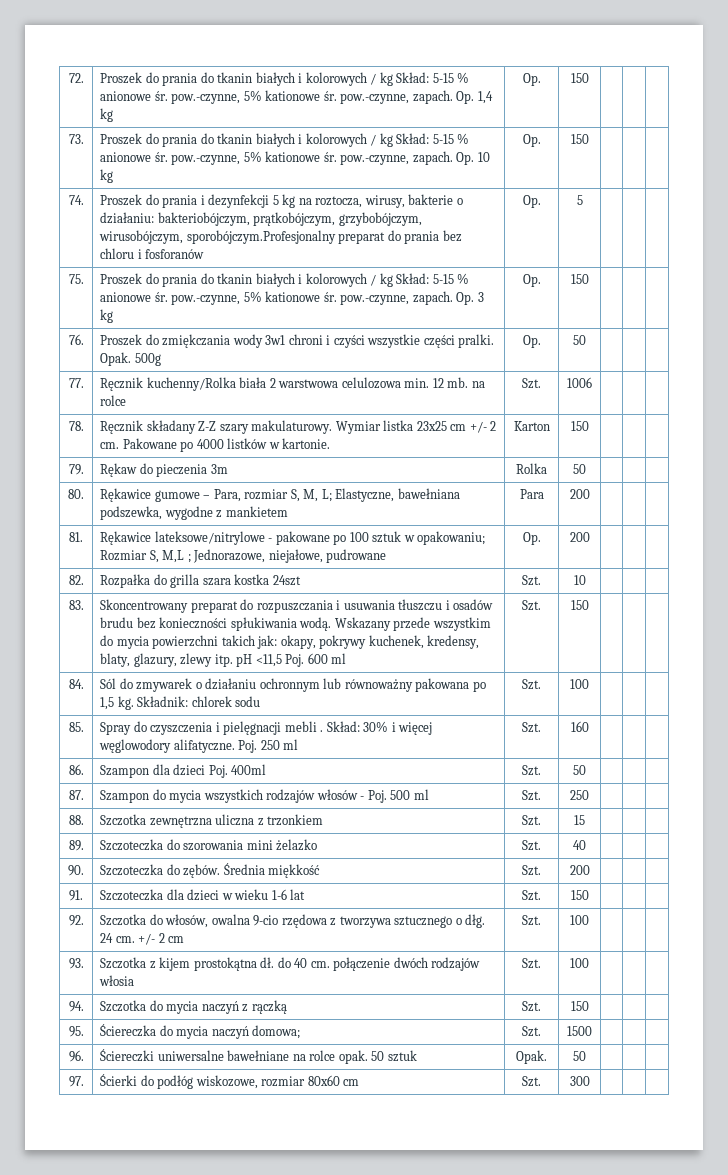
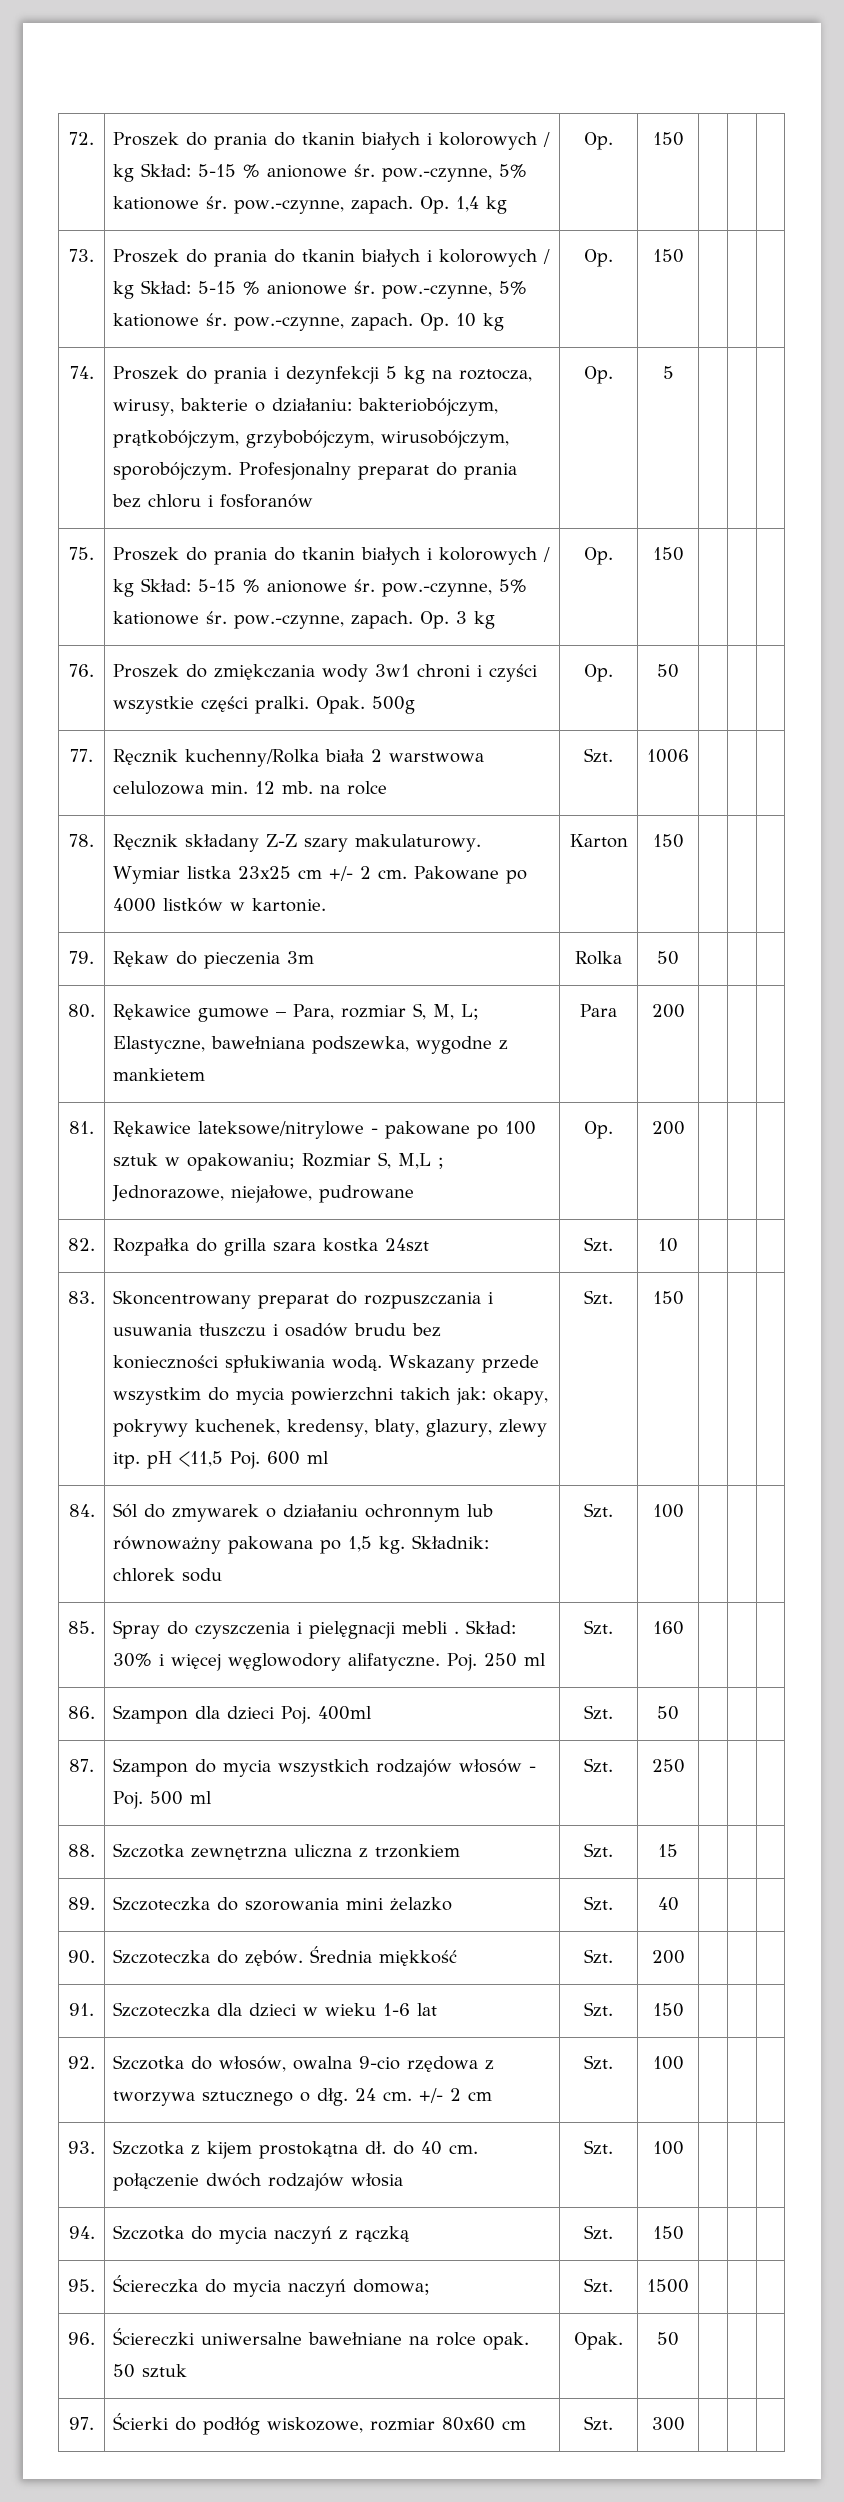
- 74. | Proszek do prania i dezynfekcji 5 kg na roztocza, wirusy, bakterie o działaniu: bakteriobójczym, prątkobójczym, grzybobójczym, wirusobójczym, sporobójczym.Profesjonalny preparat do prania bez chloru i fosforanów | Op. | 5 | | |
+ 74. | Proszek do prania i dezynfekcji 5 kg na roztocza, wirusy, bakterie o działaniu: bakteriobójczym, prątkobójczym, grzybobójczym, wirusobójczym, sporobójczym. Profesjonalny preparat do prania bez chloru i fosforanów | Op. | 5 | | |

